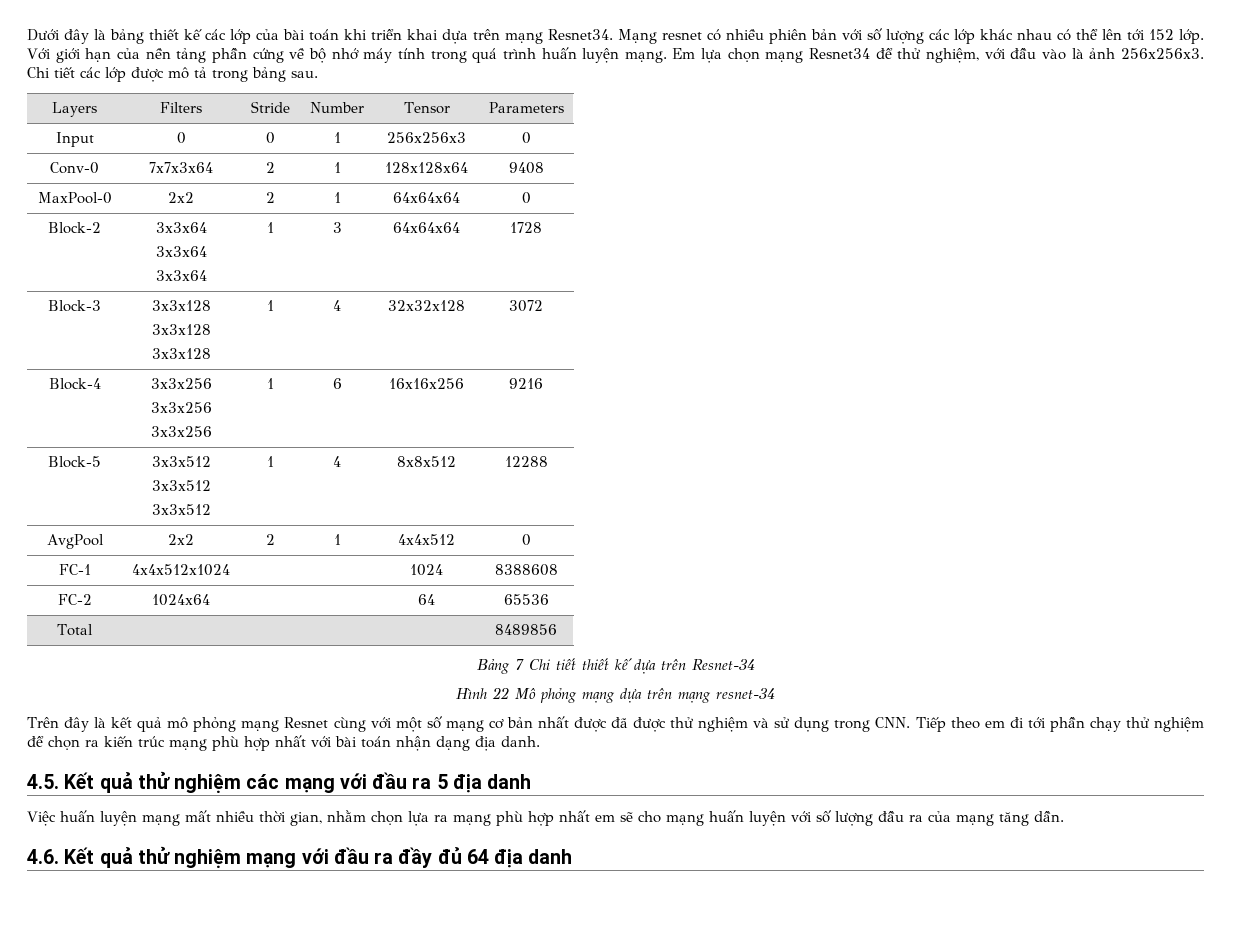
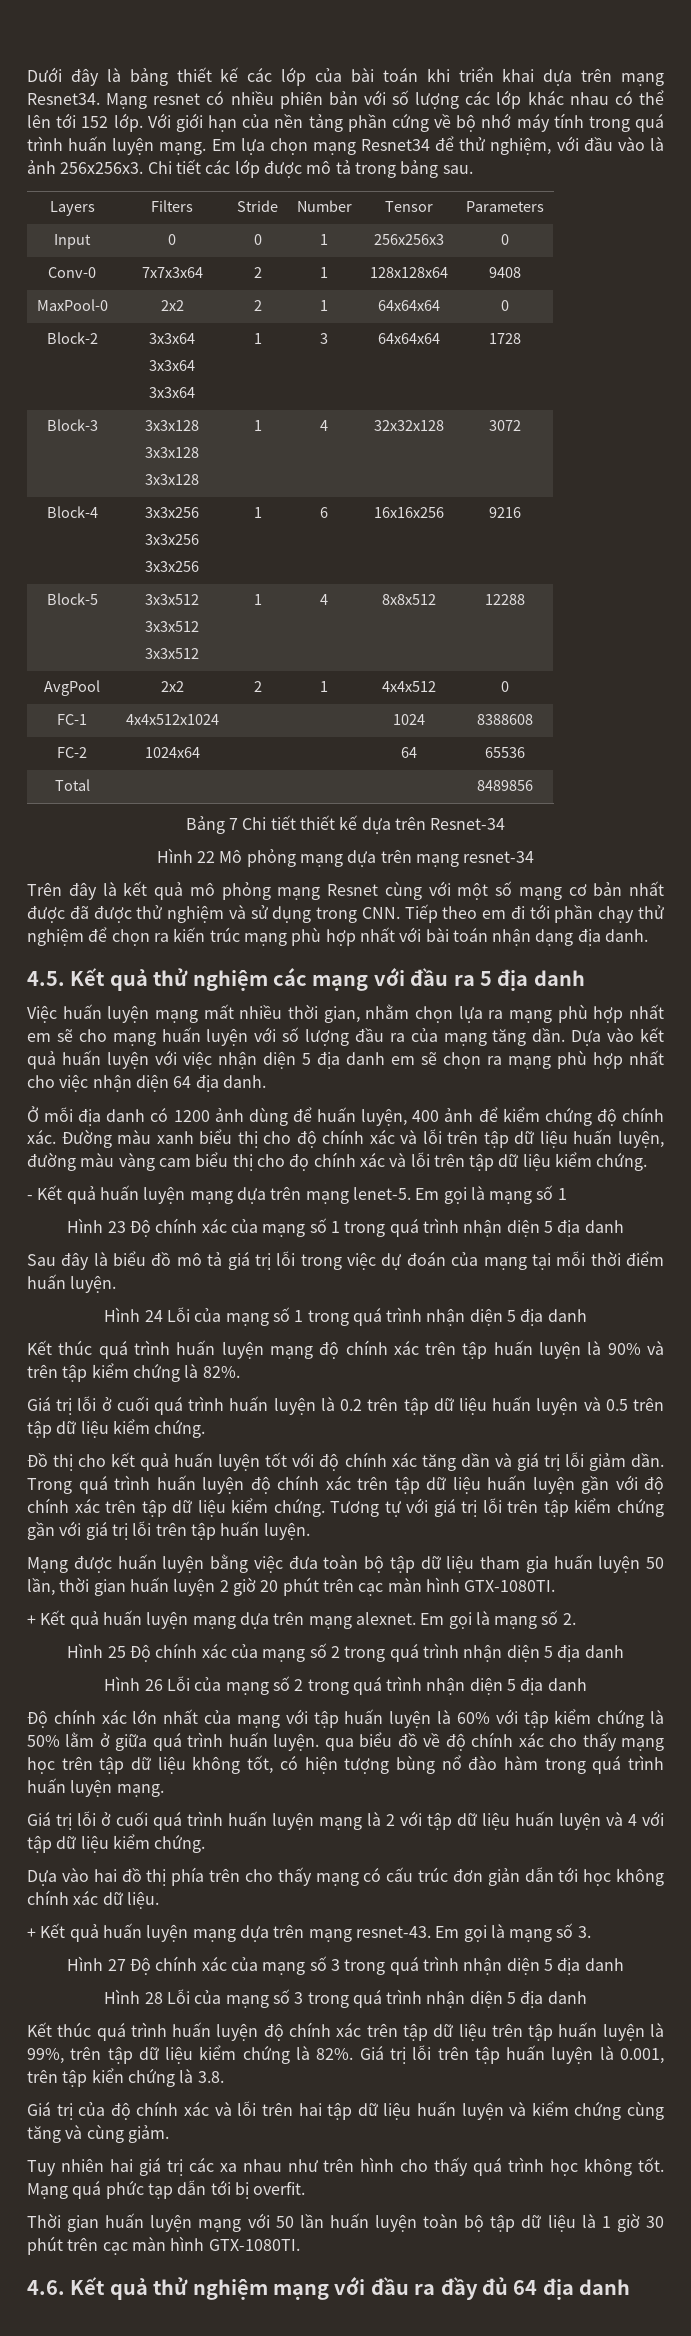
+ Dựa vào kết quả huấn luyện với việc nhận diện 5 địa danh em sẽ chọn ra mạng phù hợp nhất cho việc nhận diện 64 địa danh.
+ Ở mỗi địa danh có 1200 ảnh dùng để huấn luyện, 400 ảnh để kiểm chứng độ chính xác. Đường màu xanh biểu thị cho độ chính xác và lỗi trên tập dữ liệu huấn luyện, đường màu vàng cam biểu thị cho đọ chính xác và lỗi trên tập dữ liệu kiểm chứng.
+ - Kết quả huấn luyện mạng dựa trên mạng lenet-5. Em gọi là mạng số 1
+ Hình 23 Độ chính xác của mạng số 1 trong quá trình nhận diện 5 địa danh
+ Sau đây là biểu đồ mô tả giá trị lỗi trong việc dự đoán của mạng tại mỗi thời điểm huấn luyện.
+ Hình 24 Lỗi của mạng số 1 trong quá trình nhận diện 5 địa danh
+ Kết thúc quá trình huấn luyện mạng độ chính xác trên tập huấn luyện là 90% và trên tập kiểm chứng là 82%.
+ Giá trị lỗi ở cuối quá trình huấn luyện là 0.2 trên tập dữ liệu huấn luyện và 0.5 trên tập dữ liệu kiểm chứng.
+ Đồ thị cho kết quả huấn luyện tốt với độ chính xác tăng dần và giá trị lỗi giảm dần. Trong quá trình huấn luyện độ chính xác trên tập dữ liệu huấn luyện gần với độ chính xác trên tập dữ liệu kiểm chứng. Tương tự với giá trị lỗi trên tập kiểm chứng gần với giá trị lỗi trên tập huấn luyện.
+ Mạng được huấn luyện bằng việc đưa toàn bộ tập dữ liệu tham gia huấn luyện 50 lần, thời gian huấn luyện 2 giờ 20 phút trên cạc màn hình GTX-1080TI.
+ + Kết quả huấn luyện mạng dựa trên mạng alexnet. Em gọi là mạng số 2.
+ Hình 25 Độ chính xác của mạng số 2 trong quá trình nhận diện 5 địa danh
+ Hình 26 Lỗi của mạng số 2 trong quá trình nhận diện 5 địa danh
+ Độ chính xác lớn nhất của mạng với tập huấn luyện là 60% với tập kiểm chứng là 50% lằm ở giữa quá trình huấn luyện. qua biểu đồ về độ chính xác cho thấy mạng học trên tập dữ liệu không tốt, có hiện tượng bùng nổ đào hàm trong quá trình huấn luyện mạng.
+ Giá trị lỗi ở cuối quá trình huấn luyện mạng là 2 với tập dữ liệu huấn luyện và 4 với tập dữ liệu kiểm chứng.
+ Dựa vào hai đồ thị phía trên cho thấy mạng có cấu trúc đơn giản dẫn tới học không chính xác dữ liệu.
+ + Kết quả huấn luyện mạng dựa trên mạng resnet-43. Em gọi là mạng số 3.
+ Hình 27 Độ chính xác của mạng số 3 trong quá trình nhận diện 5 địa danh
+ Hình 28 Lỗi của mạng số 3 trong quá trình nhận diện 5 địa danh
+ Kết thúc quá trình huấn luyện độ chính xác trên tập dữ liệu trên tập huấn luyện là 99%, trên tập dữ liệu kiểm chứng là 82%. Giá trị lỗi trên tập huấn luyện là 0.001, trên tập kiển chứng là 3.8.
+ Giá trị của độ chính xác và lỗi trên hai tập dữ liệu huấn luyện và kiểm chứng cùng tăng và cùng giảm.
+ Tuy nhiên hai giá trị các xa nhau như trên hình cho thấy quá trình học không tốt. Mạng quá phức tạp dẫn tới bị overfit.
+ Thời gian huấn luyện mạng với 50 lần huấn luyện toàn bộ tập dữ liệu là 1 giờ 30 phút trên cạc màn hình GTX-1080TI.

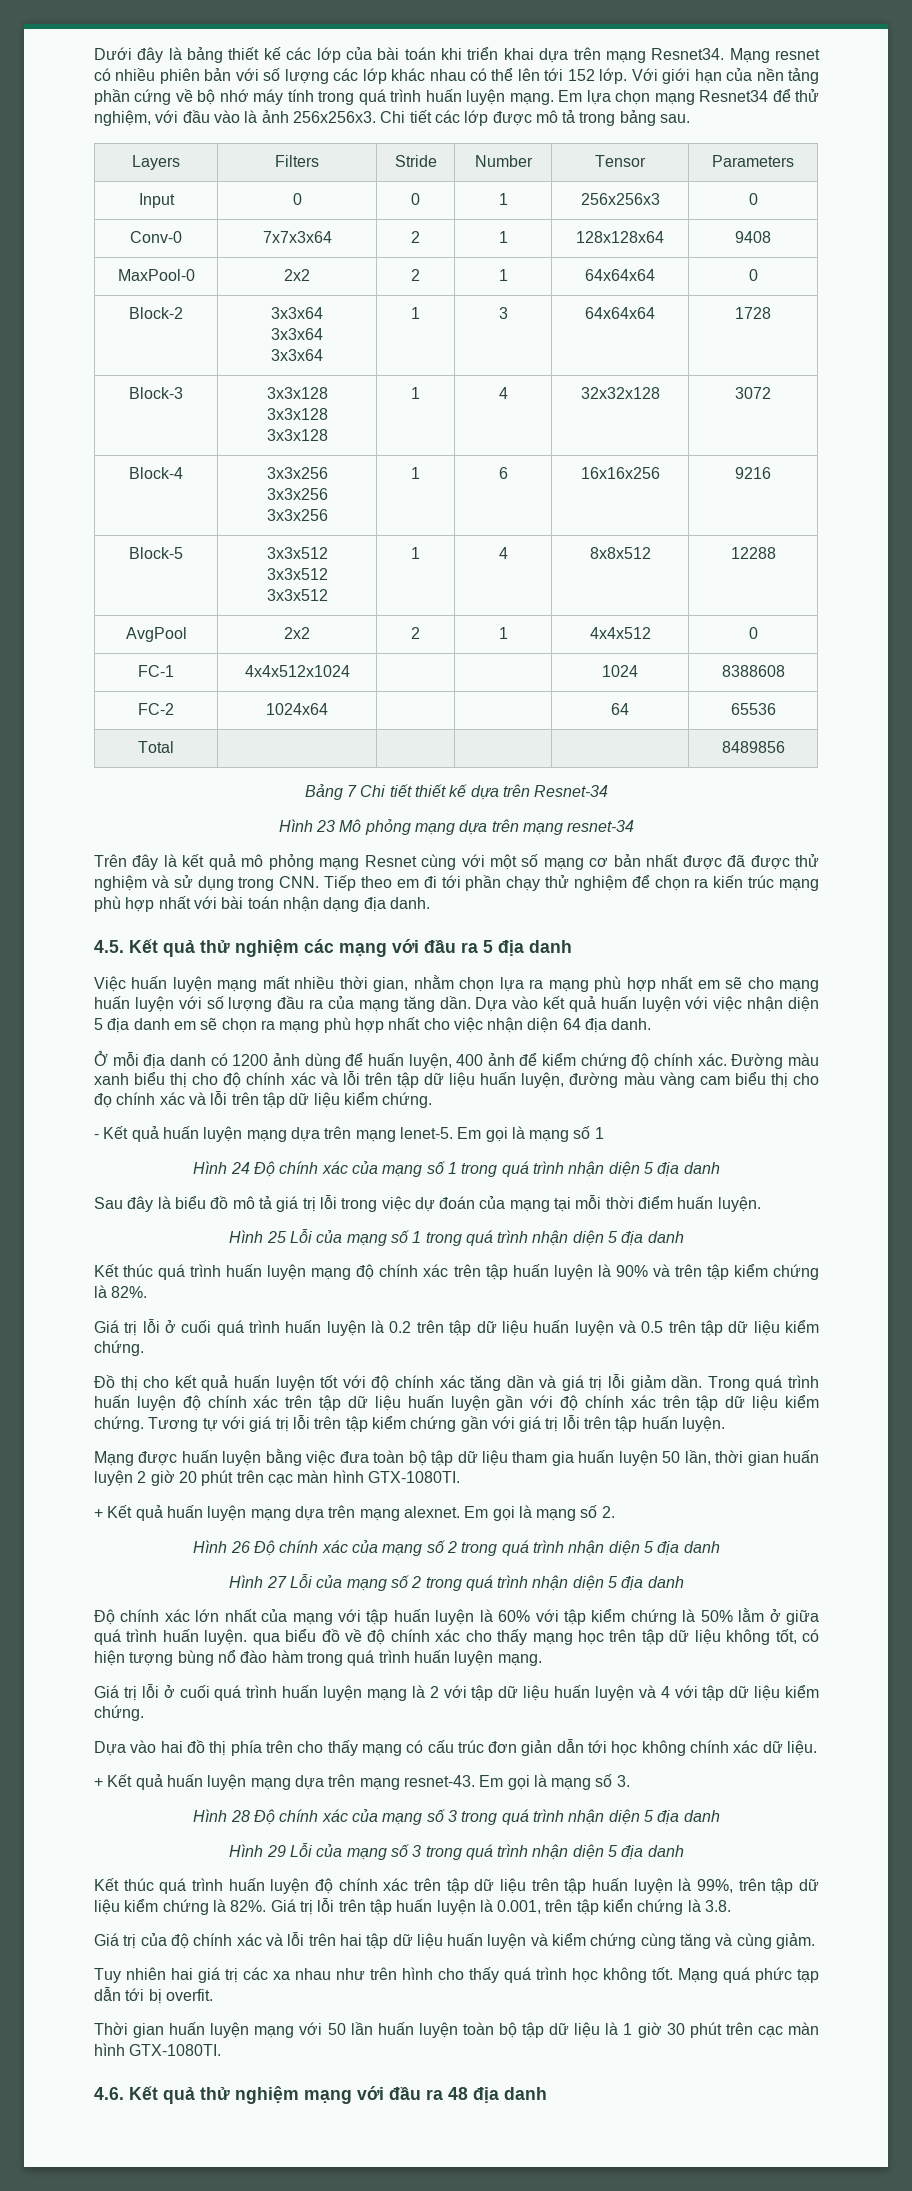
- Hình 22 Mô phỏng mạng dựa trên mạng resnet-34
+ Hình 23 Mô phỏng mạng dựa trên mạng resnet-34
- Hình 23 Độ chính xác của mạng số 1 trong quá trình nhận diện 5 địa danh
+ Hình 24 Độ chính xác của mạng số 1 trong quá trình nhận diện 5 địa danh
- Hình 24 Lỗi của mạng số 1 trong quá trình nhận diện 5 địa danh
+ Hình 25 Lỗi của mạng số 1 trong quá trình nhận diện 5 địa danh
- Hình 25 Độ chính xác của mạng số 2 trong quá trình nhận diện 5 địa danh
+ Hình 26 Độ chính xác của mạng số 2 trong quá trình nhận diện 5 địa danh
- Hình 26 Lỗi của mạng số 2 trong quá trình nhận diện 5 địa danh
+ Hình 27 Lỗi của mạng số 2 trong quá trình nhận diện 5 địa danh
- Hình 27 Độ chính xác của mạng số 3 trong quá trình nhận diện 5 địa danh
+ Hình 28 Độ chính xác của mạng số 3 trong quá trình nhận diện 5 địa danh
- Hình 28 Lỗi của mạng số 3 trong quá trình nhận diện 5 địa danh
+ Hình 29 Lỗi của mạng số 3 trong quá trình nhận diện 5 địa danh
- 4.6. Kết quả thử nghiệm mạng với đầu ra đầy đủ 64 địa danh
+ 4.6. Kết quả thử nghiệm mạng với đầu ra 48 địa danh

